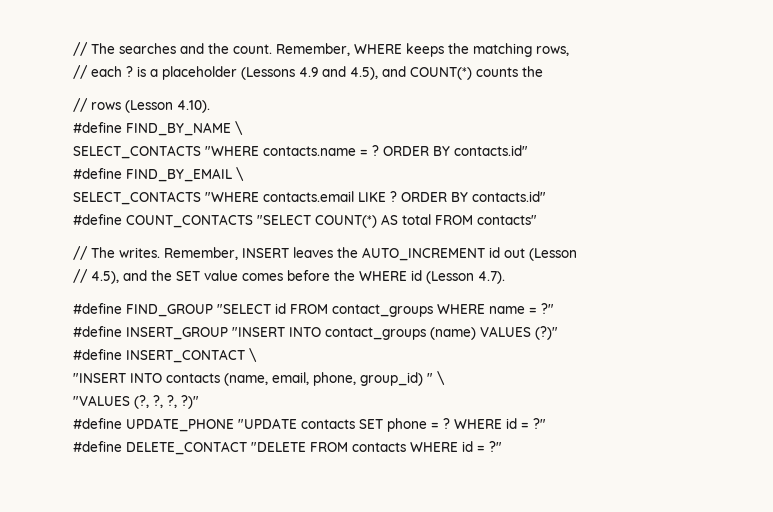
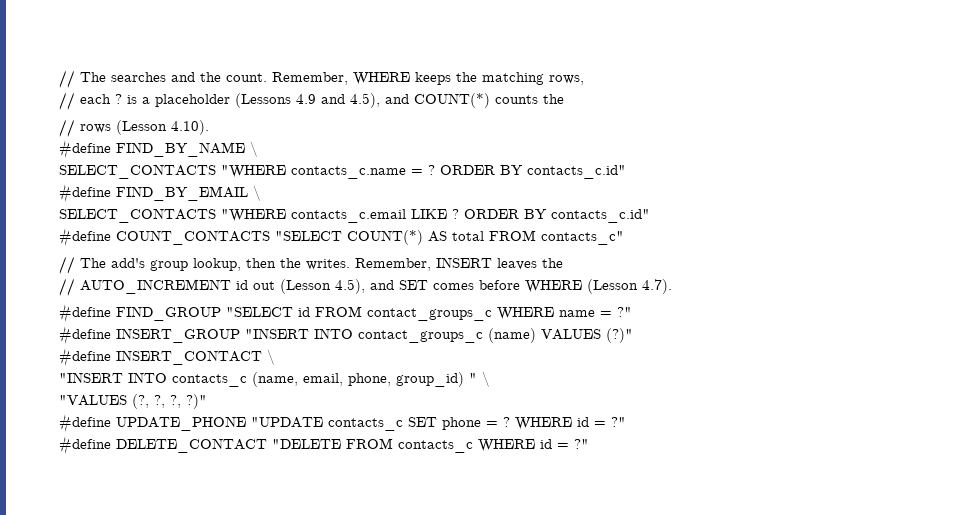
- SELECT_CONTACTS "WHERE contacts.name = ? ORDER BY contacts.id"
+ SELECT_CONTACTS "WHERE contacts_c.name = ? ORDER BY contacts_c.id"
- SELECT_CONTACTS "WHERE contacts.email LIKE ? ORDER BY contacts.id"
+ SELECT_CONTACTS "WHERE contacts_c.email LIKE ? ORDER BY contacts_c.id"
- #define COUNT_CONTACTS "SELECT COUNT(*) AS total FROM contacts"
- // The writes.
+ #define COUNT_CONTACTS "SELECT COUNT(*) AS total FROM contacts_c"
+ // The add's group lookup, then the writes.
- Remember, INSERT leaves the AUTO_INCREMENT id out (Lesson
- // 4.5), and the SET value comes before the WHERE id (Lesson 4.7).
+ Remember, INSERT leaves the
+ // AUTO_INCREMENT id out (Lesson 4.5), and SET comes before WHERE (Lesson 4.7).
- #define FIND_GROUP "SELECT id FROM contact_groups WHERE name = ?"
+ #define FIND_GROUP "SELECT id FROM contact_groups_c WHERE name = ?"
- #define INSERT_GROUP "INSERT INTO contact_groups (name) VALUES (?)"
+ #define INSERT_GROUP "INSERT INTO contact_groups_c (name) VALUES (?)"
- "INSERT INTO contacts (name, email, phone, group_id) " \
+ "INSERT INTO contacts_c (name, email, phone, group_id) " \
- #define UPDATE_PHONE "UPDATE contacts SET phone = ?
+ #define UPDATE_PHONE "UPDATE contacts_c SET phone = ?
- #define DELETE_CONTACT "DELETE FROM contacts WHERE id = ?"
+ #define DELETE_CONTACT "DELETE FROM contacts_c WHERE id = ?"

